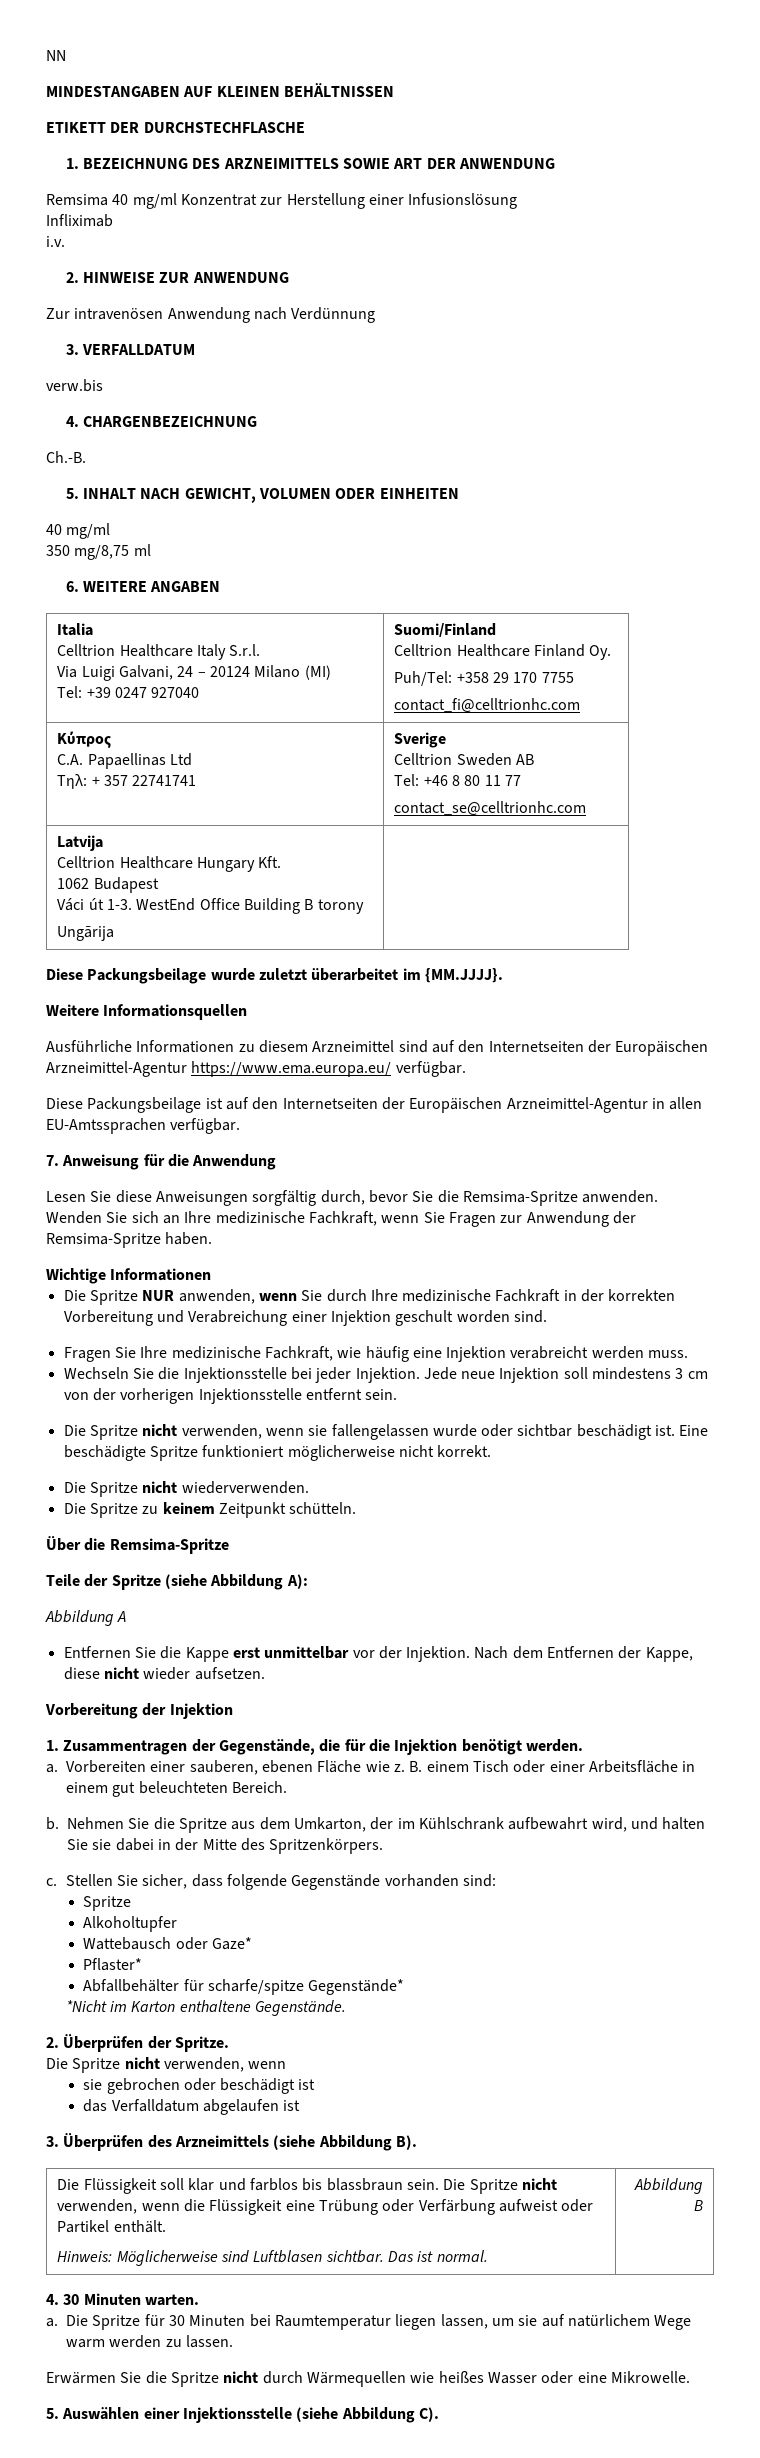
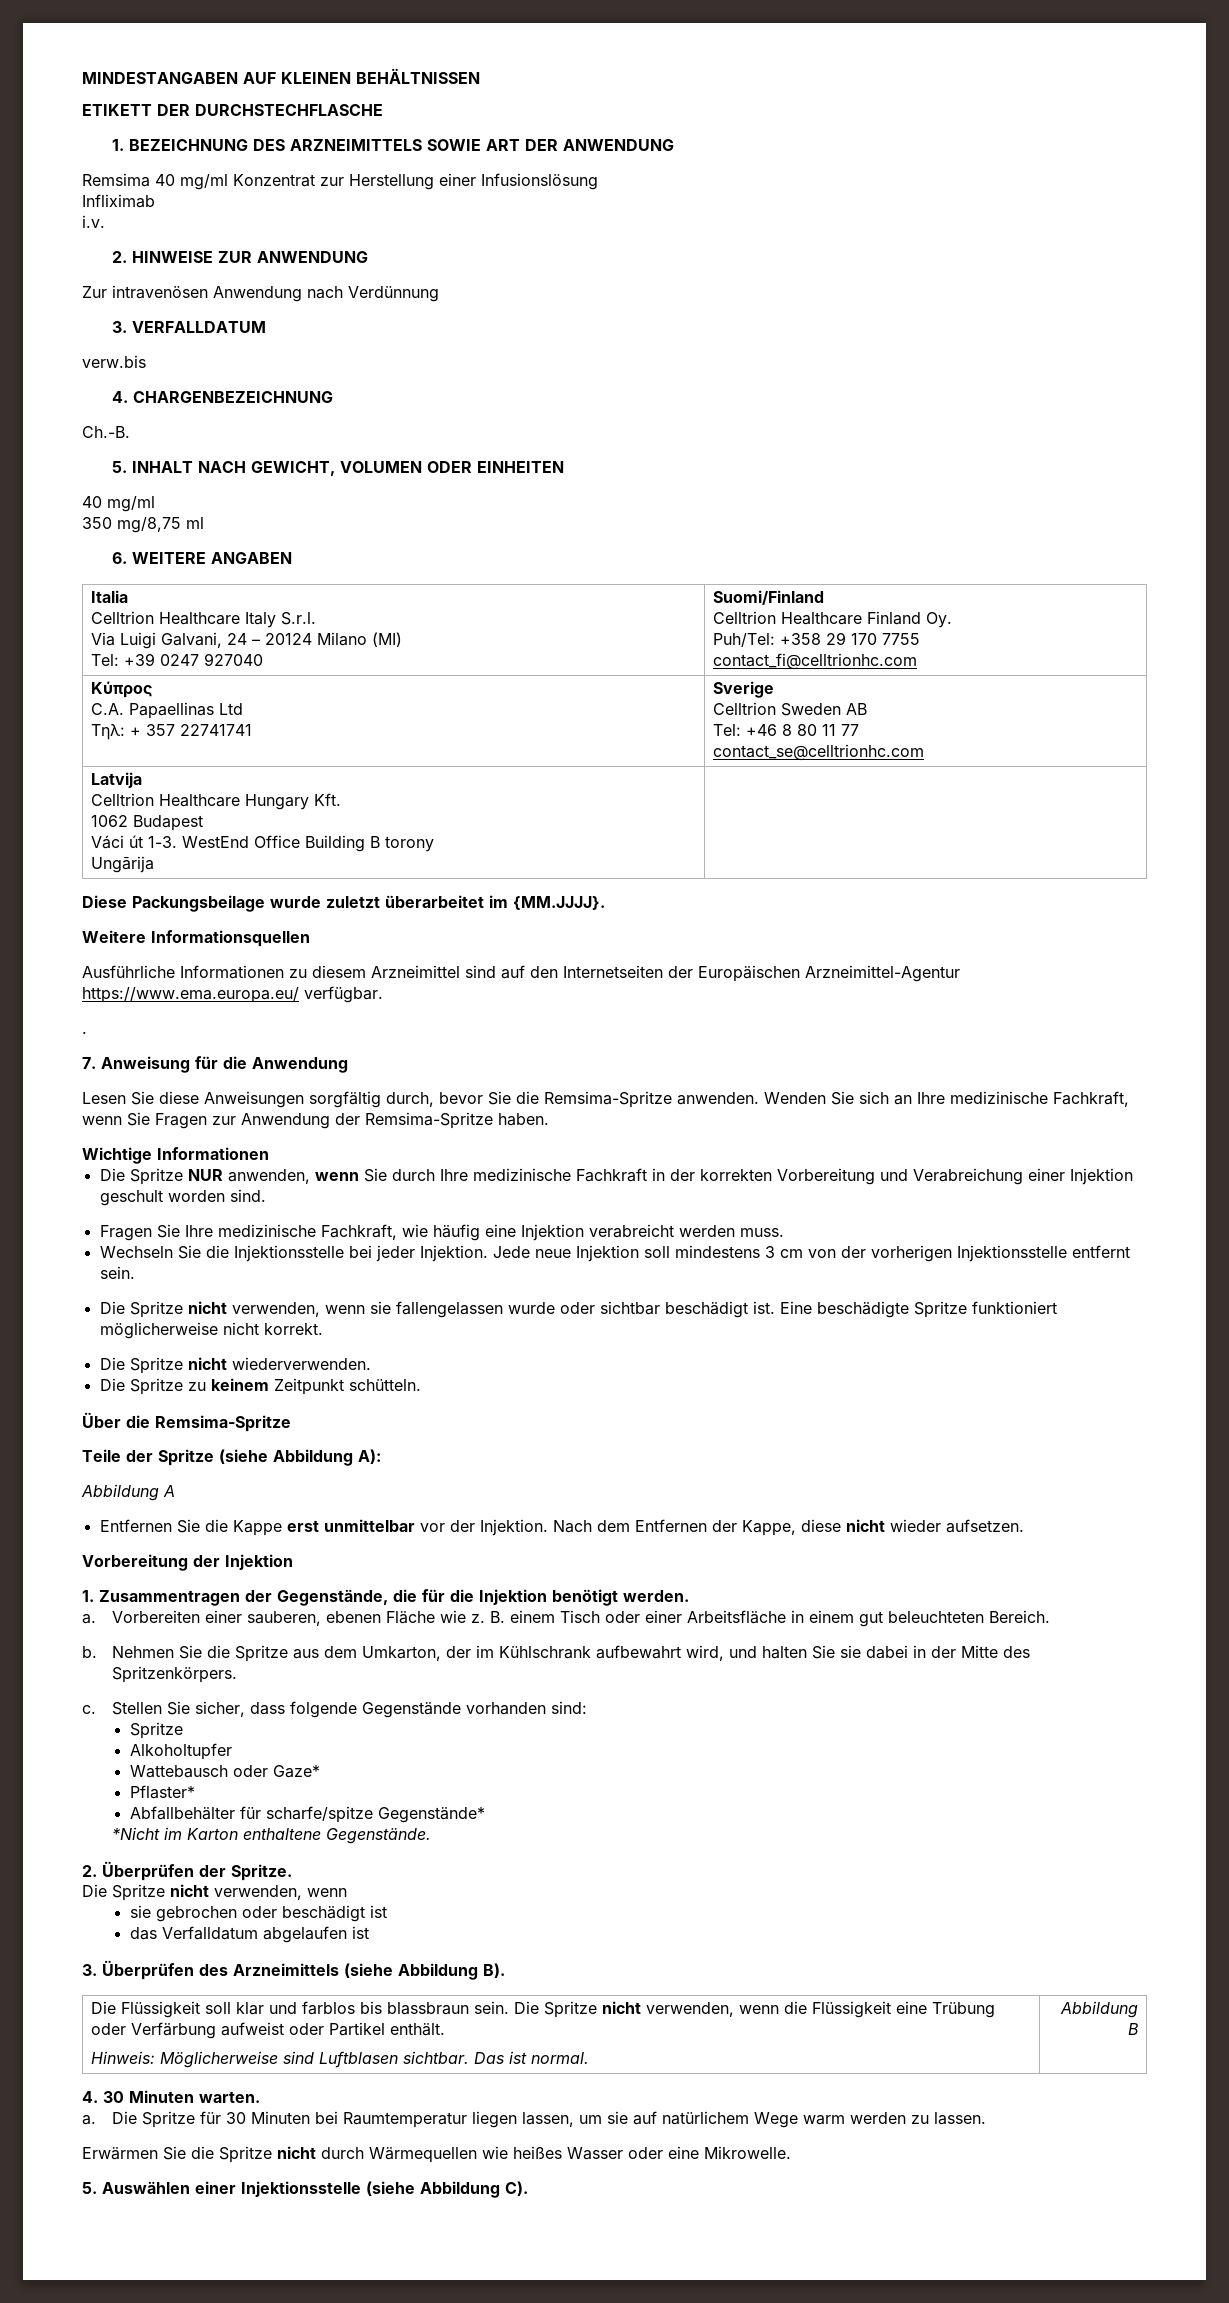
- NN
- Diese Packungsbeilage ist auf den Internetseiten der Europäischen Arzneimittel-Agentur in allen EU-Amtssprachen verfügbar.
+ .

